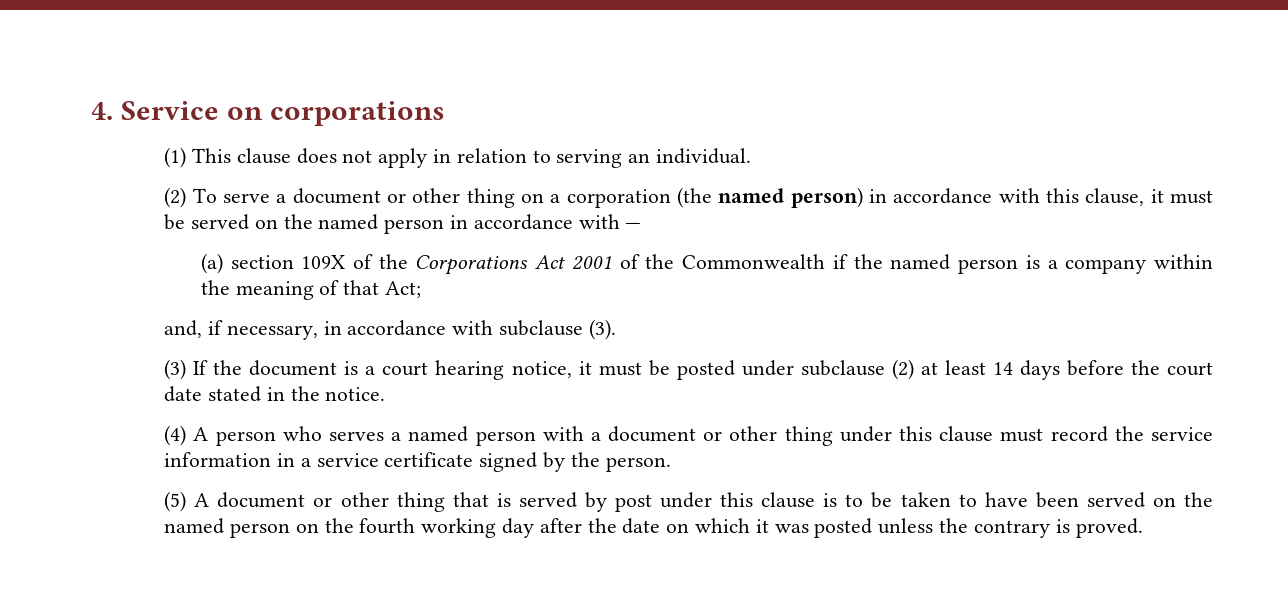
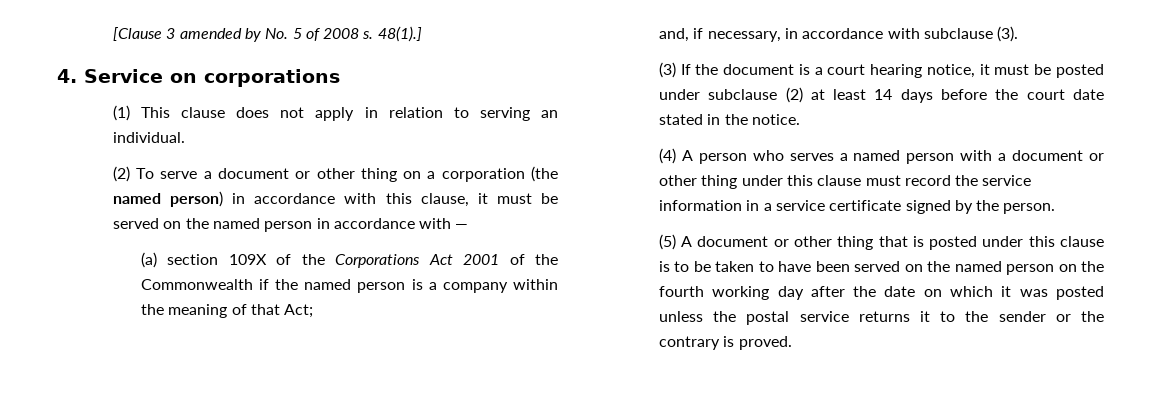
+ [Clause 3 amended by No. 5 of 2008 s. 48(1).]
- (5) A document or other thing that is served by post under this clause is to be taken to have been served on the named person on the fourth working day after the date on which it was posted unless the contrary is proved.
+ (5) A document or other thing that is posted under this clause is to be taken to have been served on the named person on the fourth working day after the date on which it was posted unless the postal service returns it to the sender or the contrary is proved.

